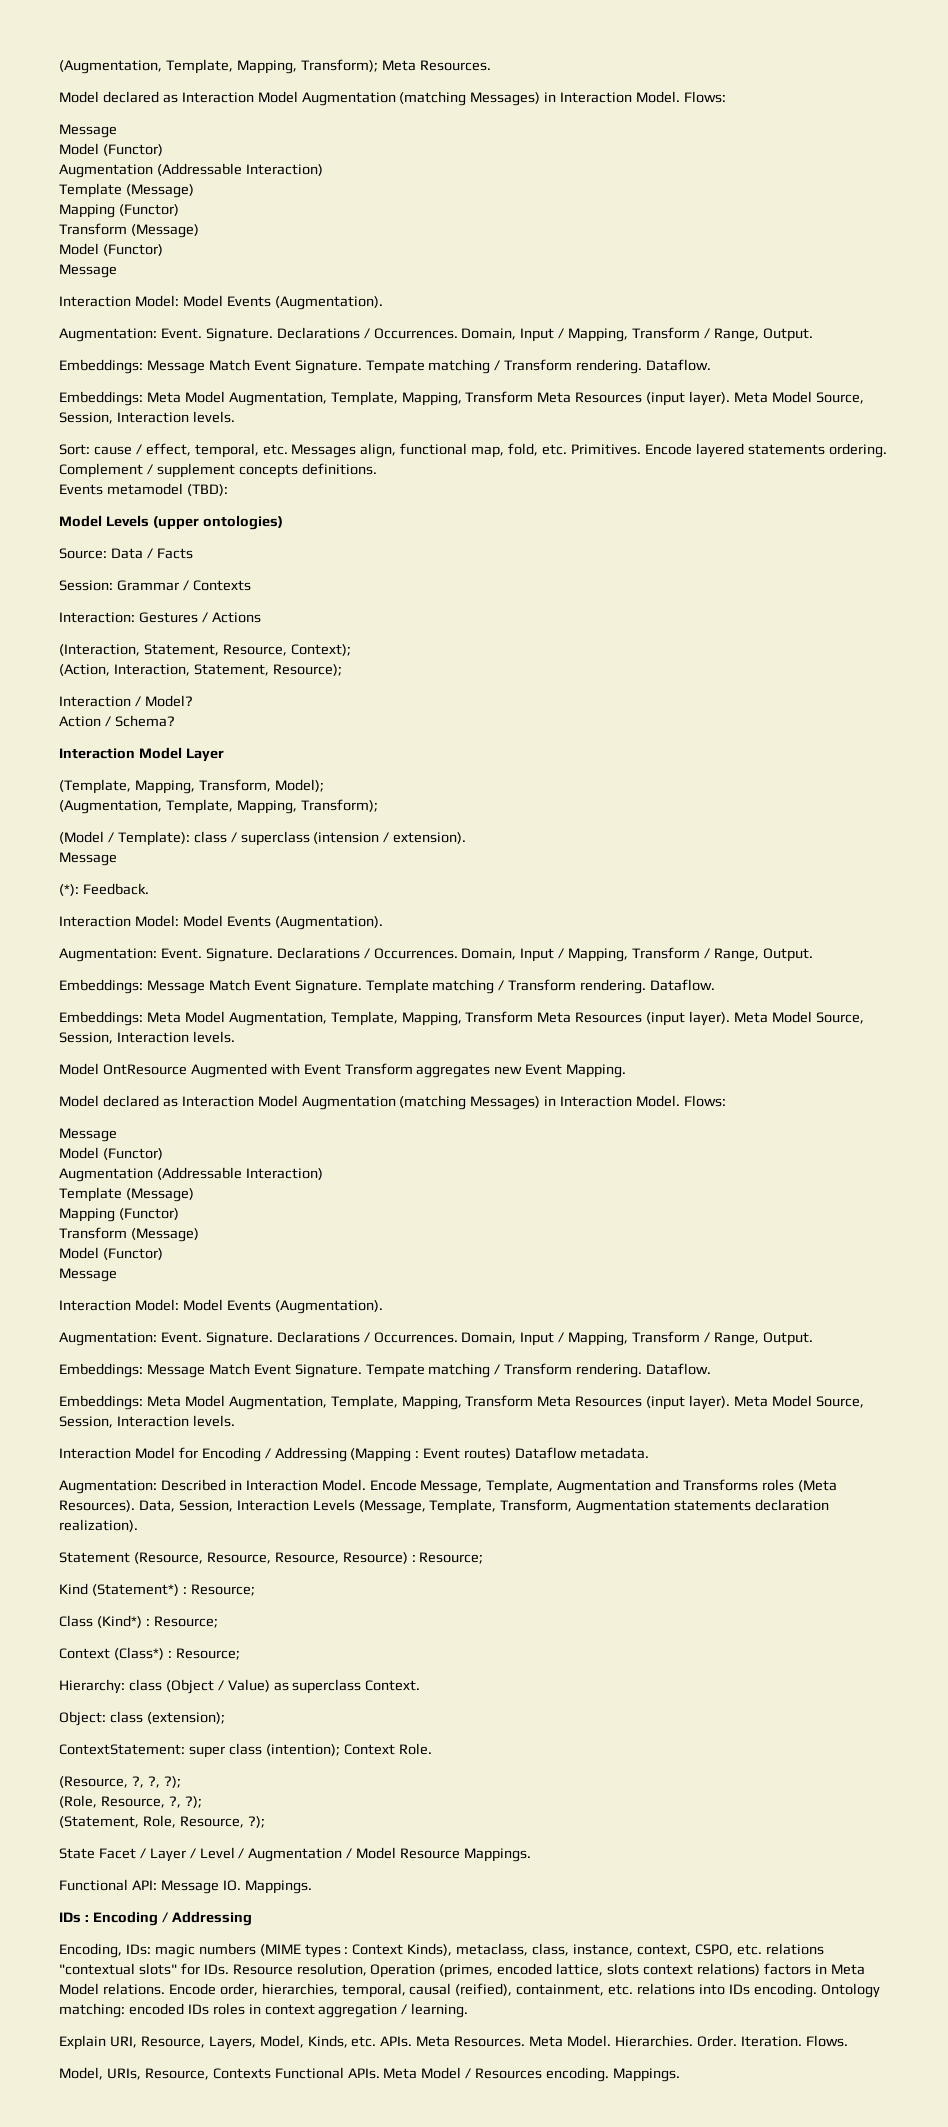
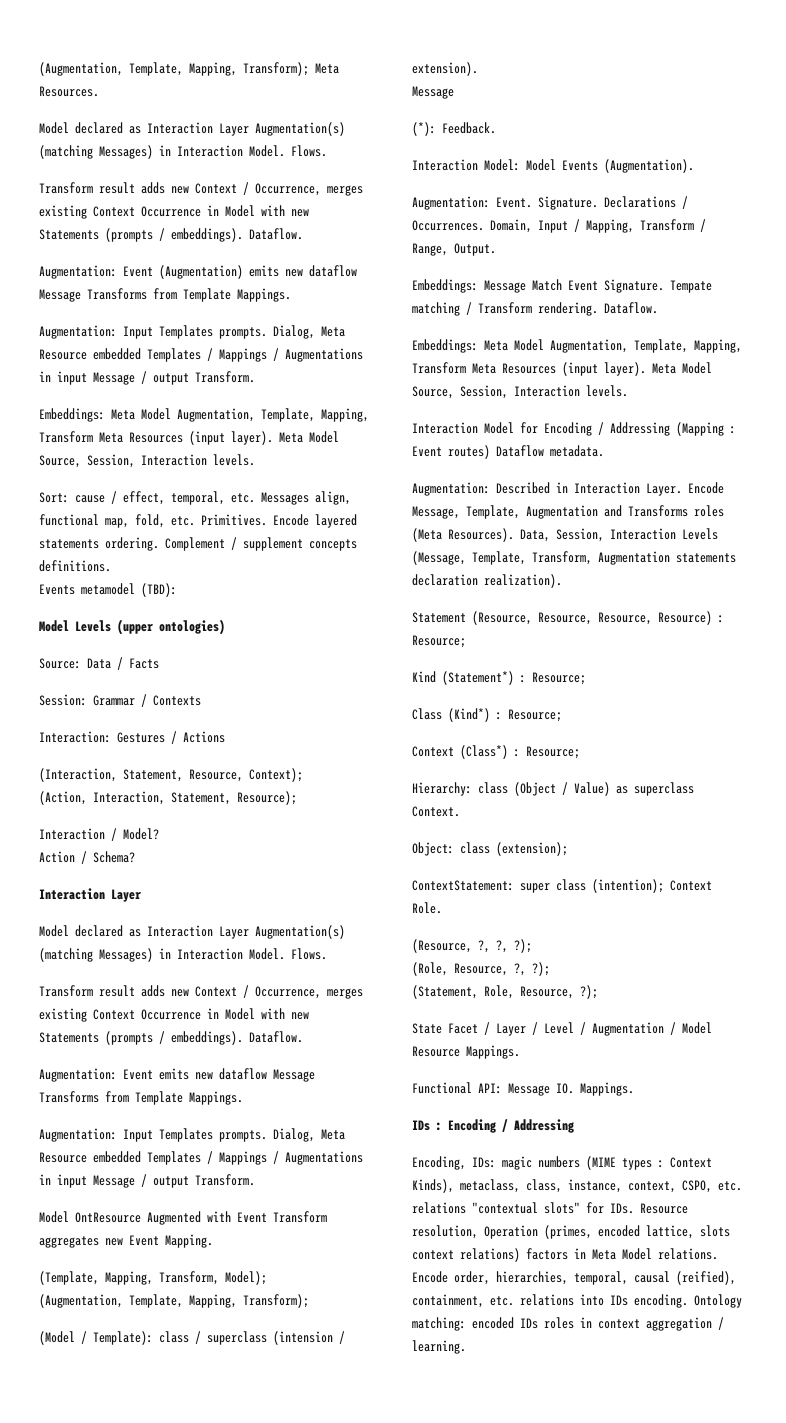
  (Augmentation, Template, Mapping, Transform); Meta Resources.
- Model declared as Interaction Model Augmentation (matching Messages) in Interaction Model. Flows:
- Message
- Model (Functor)
- Augmentation (Addressable Interaction)
- Template (Message)
- Mapping (Functor)
- Transform (Message)
- Model (Functor)
- Message
- Interaction Model: Model Events (Augmentation).
- Augmentation: Event. Signature. Declarations / Occurrences. Domain, Input / Mapping, Transform / Range, Output.
- Embeddings: Message Match Event Signature. Tempate matching / Transform rendering. Dataflow.
+ Model declared as Interaction Layer Augmentation(s) (matching Messages) in Interaction Model. Flows.
+ Transform result adds new Context / Occurrence, merges existing Context Occurrence in Model with new Statements (prompts / embeddings). Dataflow.
+ Augmentation: Event (Augmentation) emits new dataflow Message Transforms from Template Mappings.
+ Augmentation: Input Templates prompts. Dialog, Meta Resource embedded Templates / Mappings / Augmentations in input Message / output Transform.
  Action / Schema?
- Interaction Model Layer
+ Interaction Layer
+ Model declared as Interaction Layer Augmentation(s) (matching Messages) in Interaction Model. Flows.
+ Transform result adds new Context / Occurrence, merges existing Context Occurrence in Model with new Statements (prompts / embeddings). Dataflow.
+ Augmentation: Event emits new dataflow Message Transforms from Template Mappings.
+ Augmentation: Input Templates prompts. Dialog, Meta Resource embedded Templates / Mappings / Augmentations in input Message / output Transform.
+ Model OntResource Augmented with Event Transform aggregates new Event Mapping.
- Embeddings: Message Match Event Signature. Template matching / Transform rendering. Dataflow.
- Embeddings: Meta Model Augmentation, Template, Mapping, Transform Meta Resources (input layer). Meta Model Source, Session, Interaction levels.
- Model OntResource Augmented with Event Transform aggregates new Event Mapping.
- Model declared as Interaction Model Augmentation (matching Messages) in Interaction Model. Flows:
- Message
- Model (Functor)
- Augmentation (Addressable Interaction)
- Template (Message)
- Mapping (Functor)
- Transform (Message)
- Model (Functor)
- Message
- Interaction Model: Model Events (Augmentation).
- Augmentation: Event. Signature. Declarations / Occurrences. Domain, Input / Mapping, Transform / Range, Output.
- Augmentation: Described in Interaction Model.
+ Augmentation: Described in Interaction Layer.
- Explain URI, Resource, Layers, Model, Kinds, etc. APIs. Meta Resources. Meta Model. Hierarchies. Order. Iteration. Flows.
- Model, URIs, Resource, Contexts Functional APIs. Meta Model / Resources encoding. Mappings.

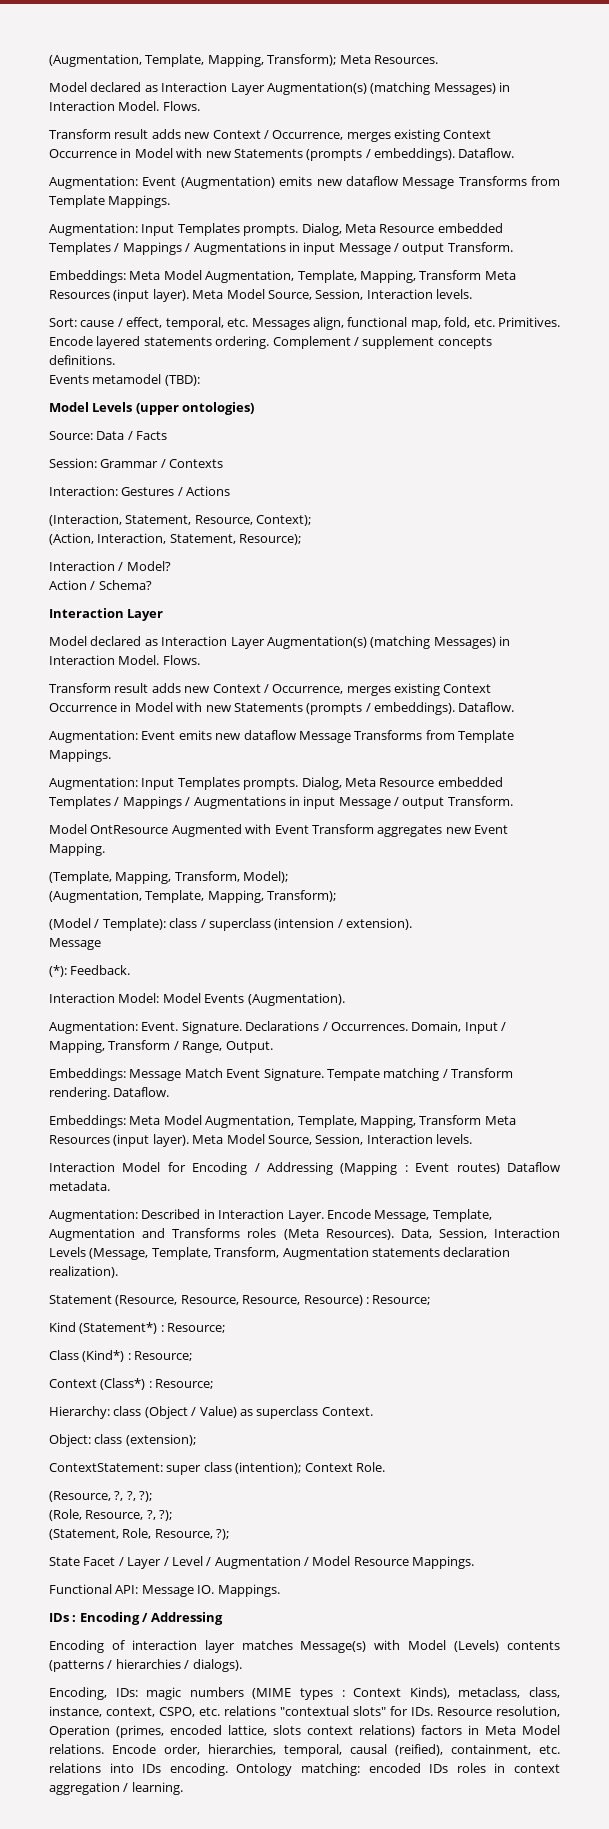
+ Encoding of interaction layer matches Message(s) with Model (Levels) contents (patterns / hierarchies / dialogs).

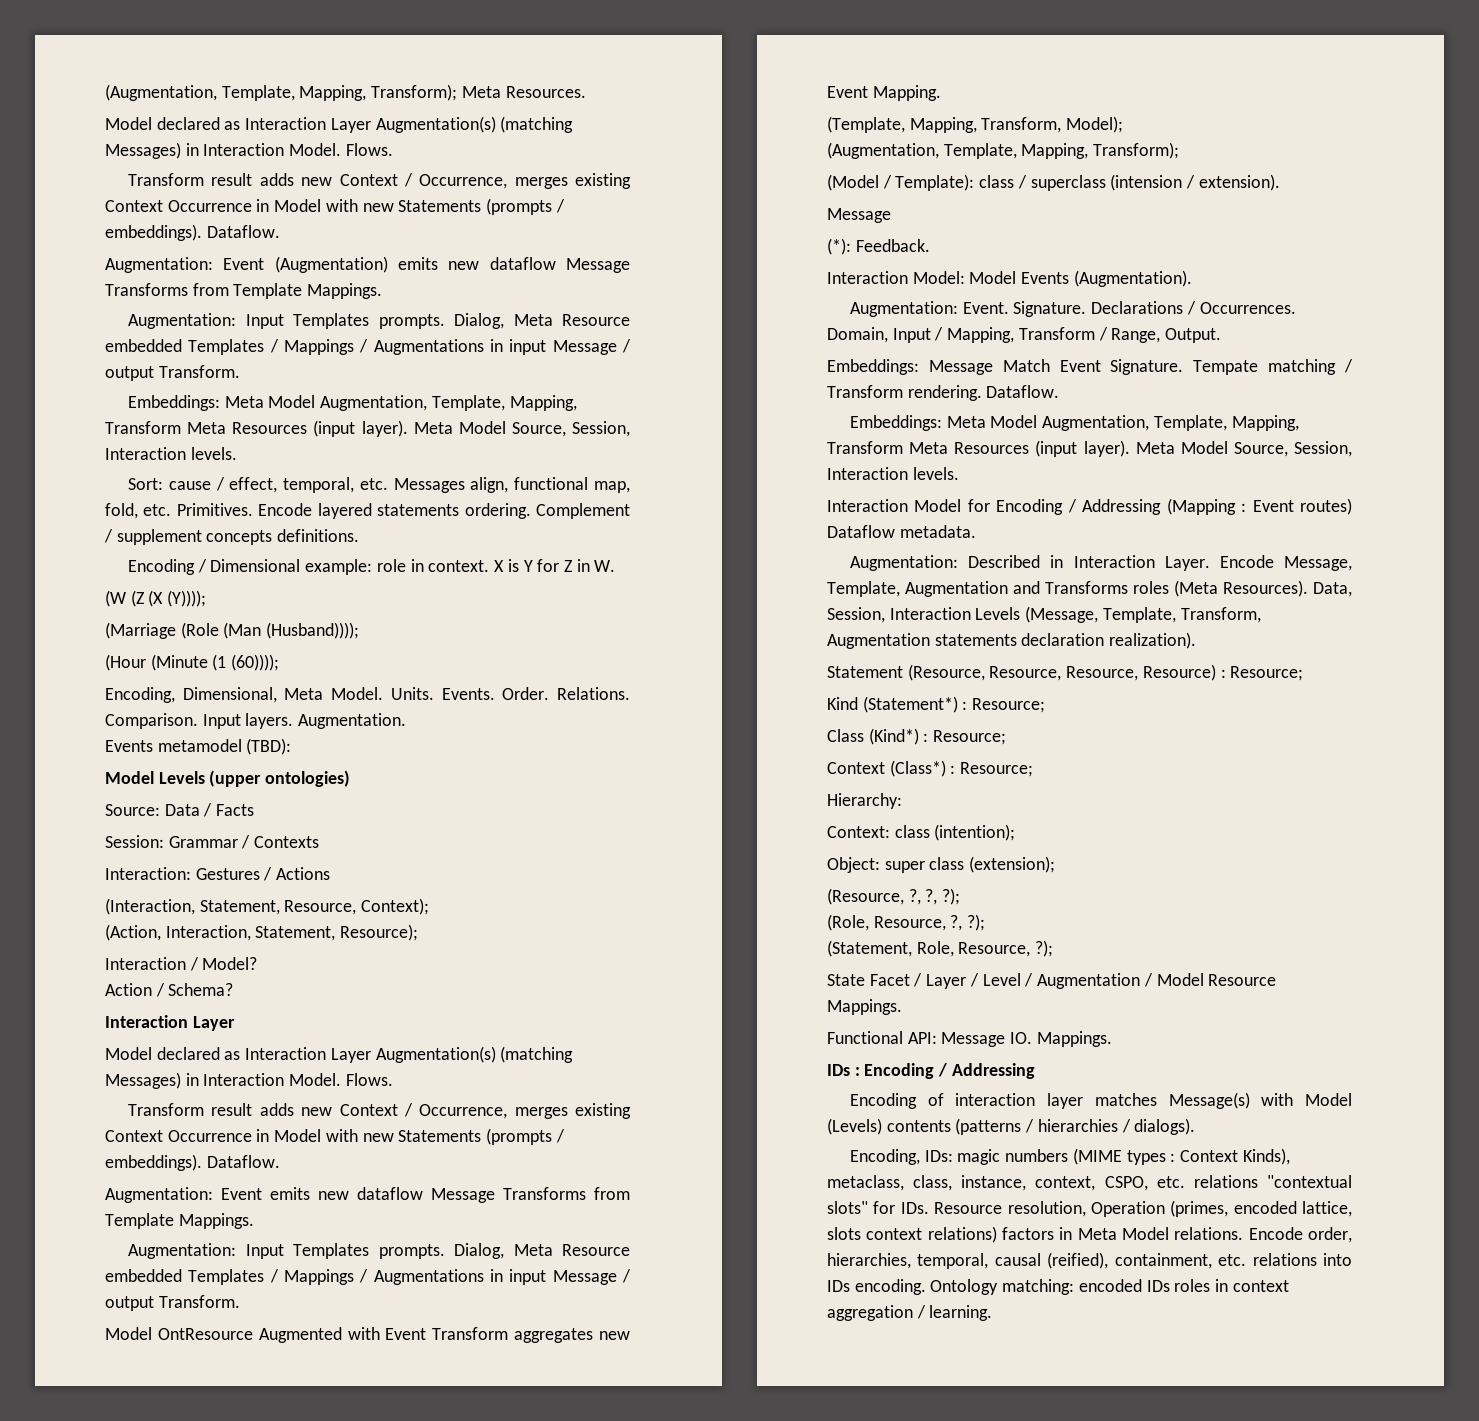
+ Encoding / Dimensional example: role in context. X is Y for Z in W.
+ (W (Z (X (Y))));
+ (Marriage (Role (Man (Husband))));
+ (Hour (Minute (1 (60))));
+ Encoding, Dimensional, Meta Model. Units. Events. Order. Relations. Comparison. Input layers. Augmentation.
- Hierarchy: class (Object / Value) as superclass Context.
+ Hierarchy:
+ Context: class (intention);
- Object: class (extension);
+ Object: super class (extension);
- ContextStatement: super class (intention); Context Role.

